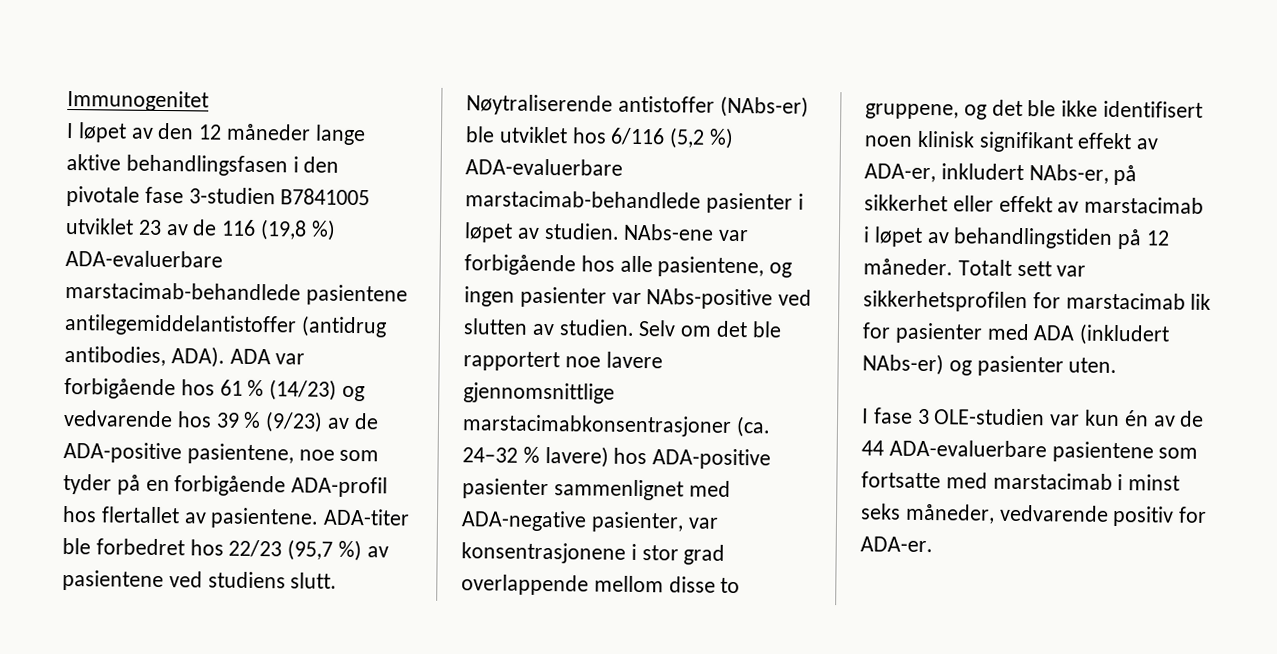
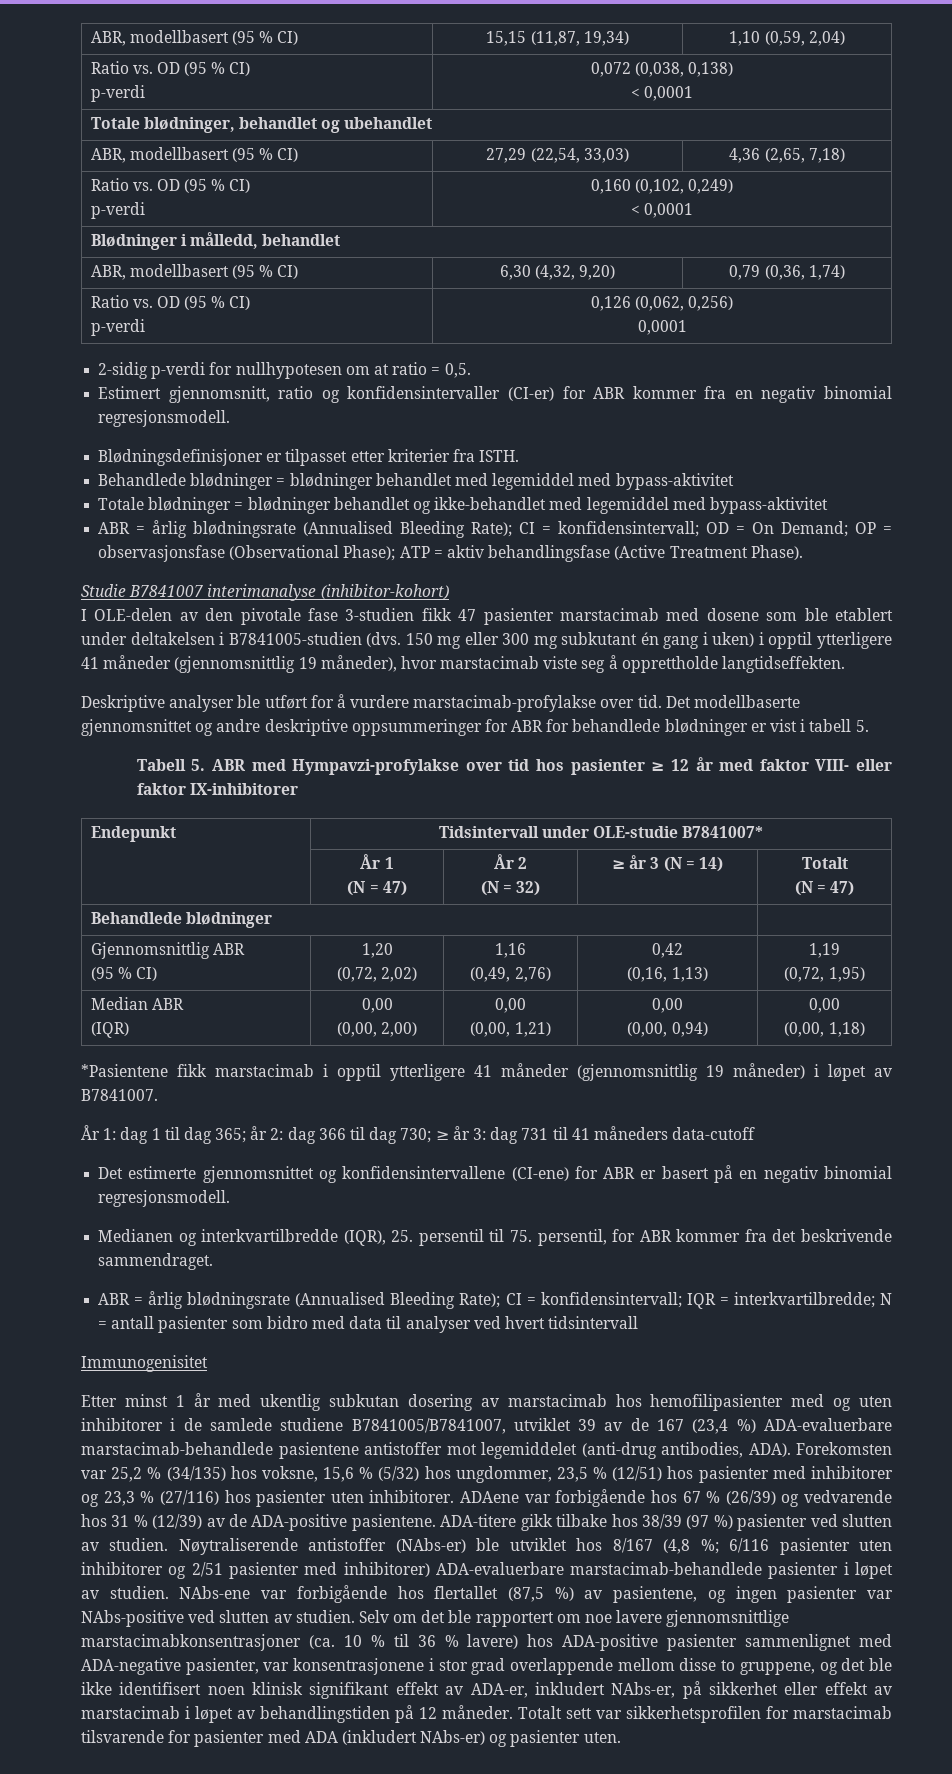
- Immunogenitet
- I løpet av den 12 måneder lange aktive behandlingsfasen i den pivotale fase 3-studien B7841005 utviklet 23 av de 116 (19,8 %) ADA-evaluerbare marstacimab-behandlede pasientene antilegemiddelantistoffer (antidrug antibodies, ADA). ADA var forbigående hos 61 % (14/23) og vedvarende hos 39 % (9/23) av de ADA-positive pasientene, noe som tyder på en forbigående ADA-profil hos flertallet av pasientene. ADA-titer ble forbedret hos 22/23 (95,7 %) av pasientene ved studiens slutt.
+ ABR, modellbasert (95 % CI) | 15,15 (11,87, 19,34) | 1,10 (0,59, 2,04)
+ Ratio vs. OD (95 % CI)
+ p-verdi | 0,072 (0,038, 0,138)
+ < 0,0001
+ Totale blødninger, behandlet og ubehandlet
+ ABR, modellbasert (95 % CI) | 27,29 (22,54, 33,03) | 4,36 (2,65, 7,18)
+ Ratio vs. OD (95 % CI)
+ p-verdi | 0,160 (0,102, 0,249)
+ < 0,0001
+ Blødninger i målledd, behandlet
+ ABR, modellbasert (95 % CI) | 6,30 (4,32, 9,20) | 0,79 (0,36, 1,74)
+ Ratio vs. OD (95 % CI)
+ p-verdi | 0,126 (0,062, 0,256)
+ 0,0001
+ 2-sidig p-verdi for nullhypotesen om at ratio = 0,5.
+ Estimert gjennomsnitt, ratio og konfidensintervaller (CI-er) for ABR kommer fra en negativ binomial regresjonsmodell.
+ Blødningsdefinisjoner er tilpasset etter kriterier fra ISTH.
+ Behandlede blødninger = blødninger behandlet med legemiddel med bypass-aktivitet
+ Totale blødninger = blødninger behandlet og ikke-behandlet med legemiddel med bypass-aktivitet
+ ABR = årlig blødningsrate (Annualised Bleeding Rate); CI = konfidensintervall; OD = On Demand; OP = observasjonsfase (Observational Phase); ATP = aktiv behandlingsfase (Active Treatment Phase).
+ Studie B7841007 interimanalyse (inhibitor-kohort)
+ I OLE-delen av den pivotale fase 3-studien fikk 47 pasienter marstacimab med dosene som ble etablert under deltakelsen i B7841005-studien (dvs. 150 mg eller 300 mg subkutant én gang i uken) i opptil ytterligere 41 måneder (gjennomsnittlig 19 måneder), hvor marstacimab viste seg å opprettholde langtidseffekten.
+ Deskriptive analyser ble utført for å vurdere marstacimab-profylakse over tid. Det modellbaserte gjennomsnittet og andre deskriptive oppsummeringer for ABR for behandlede blødninger er vist i tabell 5.
+ Tabell 5. ABR med Hympavzi-profylakse over tid hos pasienter ≥ 12 år med faktor VIII- eller faktor IX-inhibitorer
+ Endepunkt | Tidsintervall under OLE-studie B7841007*
+ | År 1
+ (N = 47) | År 2
+ (N = 32) | ≥ år 3 (N = 14) | Totalt
+ (N = 47)
+ Behandlede blødninger |
+ Gjennomsnittlig ABR
+ (95 % CI) | 1,20
+ (0,72, 2,02) | 1,16
+ (0,49, 2,76) | 0,42
+ (0,16, 1,13) | 1,19
+ (0,72, 1,95)
+ Median ABR
+ (IQR) | 0,00
+ (0,00, 2,00) | 0,00
+ (0,00, 1,21) | 0,00
+ (0,00, 0,94) | 0,00
+ (0,00, 1,18)
+ *Pasientene fikk marstacimab i opptil ytterligere 41 måneder (gjennomsnittlig 19 måneder) i løpet av B7841007.
+ År 1: dag 1 til dag 365; år 2: dag 366 til dag 730; ≥ år 3: dag 731 til 41 måneders data-cutoff
+ Det estimerte gjennomsnittet og konfidensintervallene (CI-ene) for ABR er basert på en negativ binomial regresjonsmodell.
+ Medianen og interkvartilbredde (IQR), 25. persentil til 75. persentil, for ABR kommer fra det beskrivende sammendraget.
+ ABR = årlig blødningsrate (Annualised Bleeding Rate); CI = konfidensintervall; IQR = interkvartilbredde; N = antall pasienter som bidro med data til analyser ved hvert tidsintervall
+ Immunogenisitet
+ Etter minst 1 år med ukentlig subkutan dosering av marstacimab hos hemofilipasienter med og uten inhibitorer i de samlede studiene B7841005/B7841007, utviklet 39 av de 167 (23,4 %) ADA-evaluerbare marstacimab-behandlede pasientene antistoffer mot legemiddelet (anti-drug antibodies, ADA). Forekomsten var 25,2 % (34/135) hos voksne, 15,6 % (5/32) hos ungdommer, 23,5 % (12/51) hos pasienter med inhibitorer og 23,3 % (27/116) hos pasienter uten inhibitorer. ADAene var forbigående hos 67 % (26/39) og vedvarende hos 31 % (12/39) av de ADA-positive pasientene. ADA-titere gikk tilbake hos 38/39 (97 %) pasienter ved slutten av studien.
- Nøytraliserende antistoffer (NAbs-er) ble utviklet hos 6/116 (5,2 %) ADA-evaluerbare marstacimab-behandlede pasienter i løpet av studien.
+ Nøytraliserende antistoffer (NAbs-er) ble utviklet hos 8/167 (4,8 %; 6/116 pasienter uten inhibitorer og 2/51 pasienter med inhibitorer) ADA-evaluerbare marstacimab-behandlede pasienter i løpet av studien.
- NAbs-ene var forbigående hos alle pasientene, og ingen pasienter var NAbs-positive ved slutten av studien.
+ NAbs-ene var forbigående hos flertallet (87,5 %) av pasientene, og ingen pasienter var NAbs-positive ved slutten av studien.
- Selv om det ble rapportert noe lavere gjennomsnittlige marstacimabkonsentrasjoner (ca. 24–32 % lavere) hos ADA-positive pasienter sammenlignet med ADA-negative pasienter, var konsentrasjonene i stor grad overlappende mellom disse to gruppene, og det ble ikke identifisert noen klinisk signifikant effekt av ADA-er, inkludert NAbs-er, på sikkerhet eller effekt av marstacimab i løpet av behandlingstiden på 12 måneder.
+ Selv om det ble rapportert om noe lavere gjennomsnittlige marstacimabkonsentrasjoner (ca. 10 % til 36 % lavere) hos ADA-positive pasienter sammenlignet med ADA-negative pasienter, var konsentrasjonene i stor grad overlappende mellom disse to gruppene, og det ble ikke identifisert noen klinisk signifikant effekt av ADA-er, inkludert NAbs-er, på sikkerhet eller effekt av marstacimab i løpet av behandlingstiden på 12 måneder.
- Totalt sett var sikkerhetsprofilen for marstacimab lik for pasienter med ADA (inkludert NAbs-er) og pasienter uten.
+ Totalt sett var sikkerhetsprofilen for marstacimab tilsvarende for pasienter med ADA (inkludert NAbs-er) og pasienter uten.
- I fase 3 OLE-studien var kun én av de 44 ADA-evaluerbare pasientene som fortsatte med marstacimab i minst seks måneder, vedvarende positiv for ADA-er.

